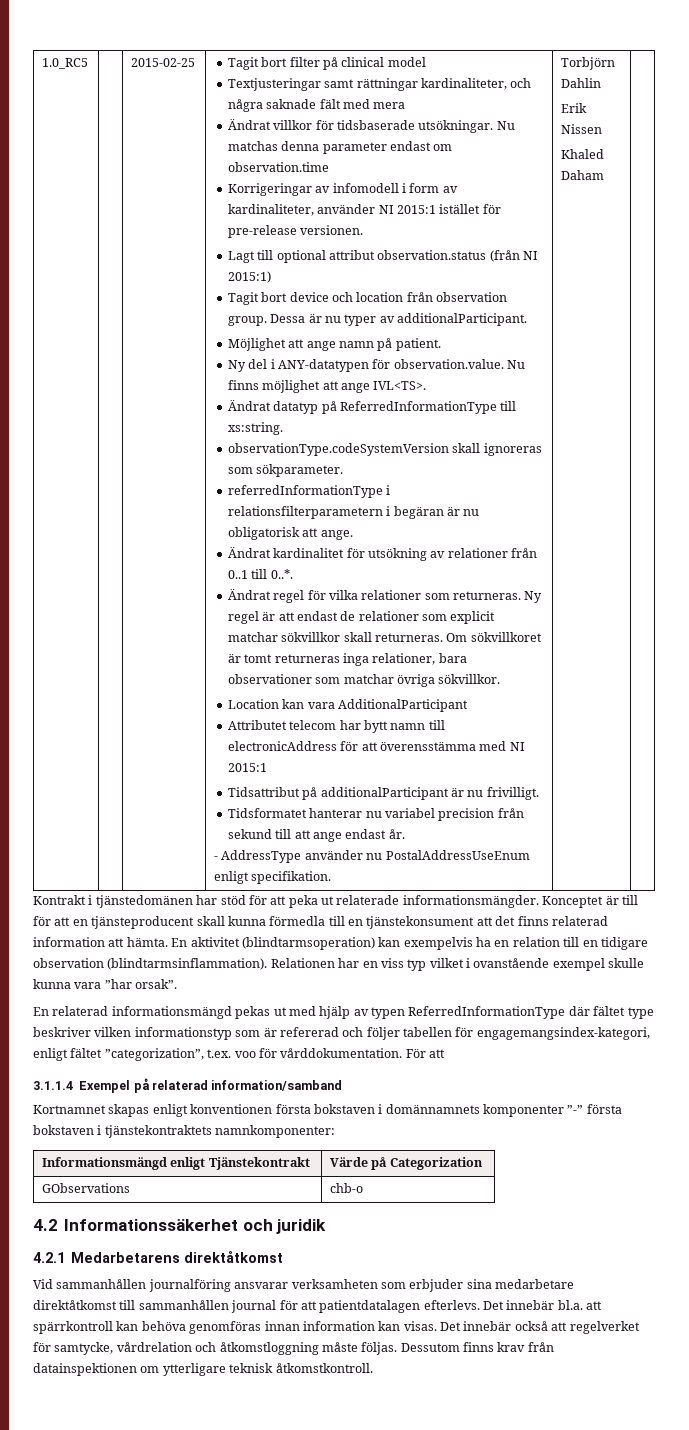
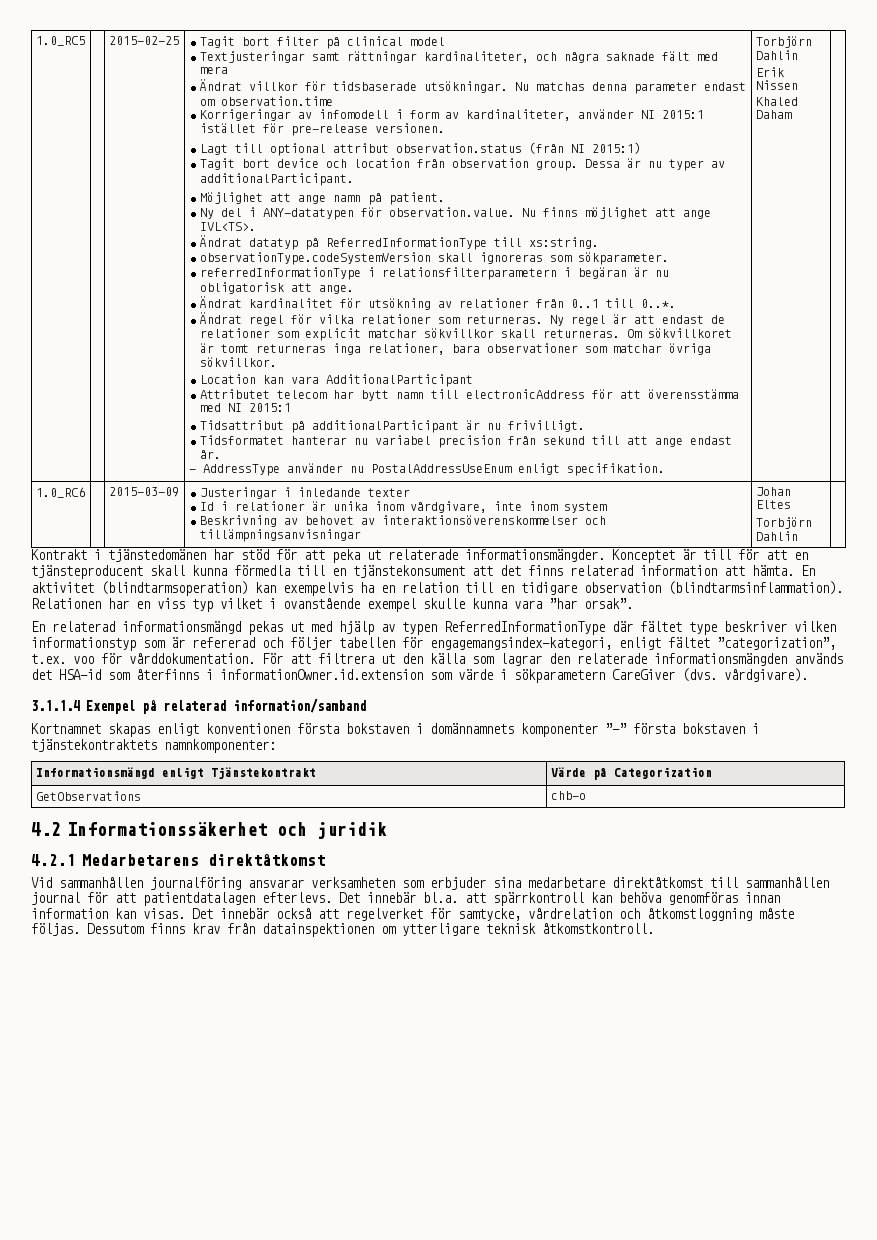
+ 1.0_RC6 | | 2015-03-09 | Justeringar i inledande texter
+ Id i relationer är unika inom vårdgivare, inte inom system
+ Beskrivning av behovet av interaktionsöverenskommelser och tillämpningsanvisningar | Johan Eltes
+ Torbjörn Dahlin |
- För att
+ För att filtrera ut den källa som lagrar den relaterade informationsmängden används det HSA-id som återfinns i informationOwner.id.extension som värde i sökparametern CareGiver (dvs. vårdgivare).
- GObservations | chb-o
+ GetObservations | chb-o

